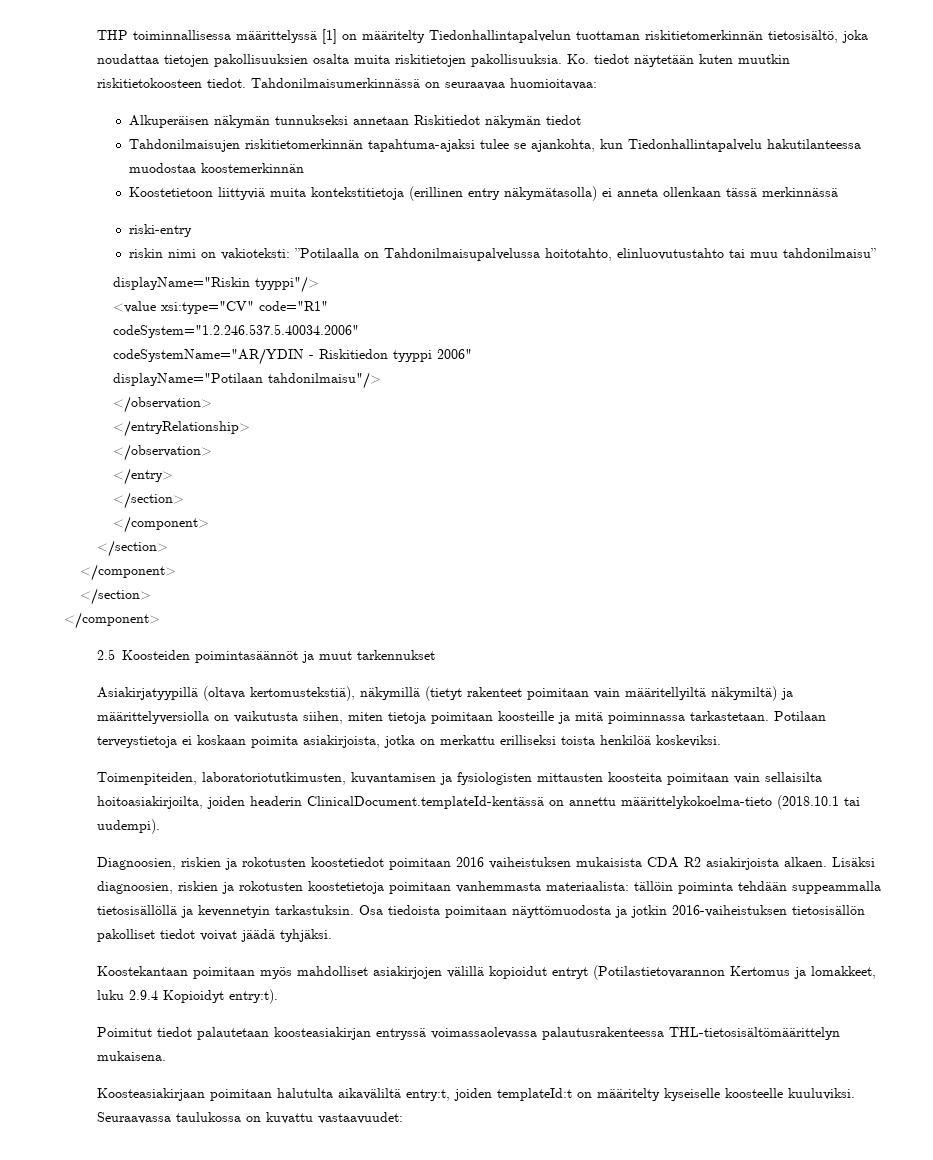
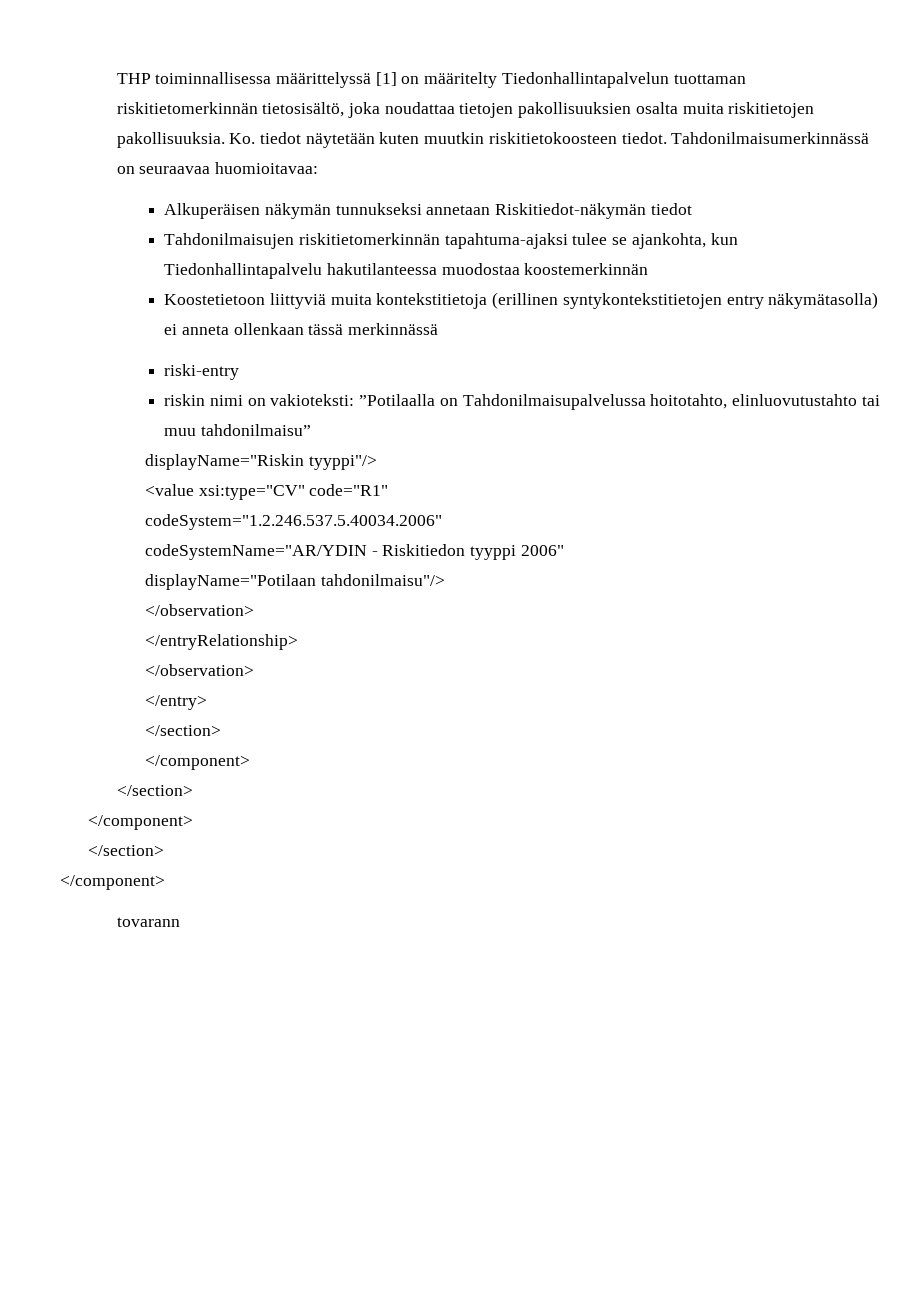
- Alkuperäisen näkymän tunnukseksi annetaan Riskitiedot näkymän tiedot
+ Alkuperäisen näkymän tunnukseksi annetaan Riskitiedot-näkymän tiedot
- Koostetietoon liittyviä muita kontekstitietoja (erillinen entry näkymätasolla) ei anneta ollenkaan tässä merkinnässä
+ Koostetietoon liittyviä muita kontekstitietoja (erillinen syntykontekstitietojen entry näkymätasolla) ei anneta ollenkaan tässä merkinnässä
- 2.5 Koosteiden poimintasäännöt ja muut tarkennukset
- Asiakirjatyypillä (oltava kertomustekstiä), näkymillä (tietyt rakenteet poimitaan vain määritellyiltä näkymiltä) ja määrittelyversiolla on vaikutusta siihen, miten tietoja poimitaan koosteille ja mitä poiminnassa tarkastetaan. Potilaan terveystietoja ei koskaan poimita asiakirjoista, jotka on merkattu erilliseksi toista henkilöä koskeviksi.
- Toimenpiteiden, laboratoriotutkimusten, kuvantamisen ja fysiologisten mittausten koosteita poimitaan vain sellaisilta hoitoasiakirjoilta, joiden headerin ClinicalDocument.templateId-kentässä on annettu määrittelykokoelma-tieto (2018.10.1 tai uudempi).
- Diagnoosien, riskien ja rokotusten koostetiedot poimitaan 2016 vaiheistuksen mukaisista CDA R2 asiakirjoista alkaen. Lisäksi diagnoosien, riskien ja rokotusten koostetietoja poimitaan vanhemmasta materiaalista: tällöin poiminta tehdään suppeammalla tietosisällöllä ja kevennetyin tarkastuksin. Osa tiedoista poimitaan näyttömuodosta ja jotkin 2016-vaiheistuksen tietosisällön pakolliset tiedot voivat jäädä tyhjäksi.
- Koostekantaan poimitaan myös mahdolliset asiakirjojen välillä kopioidut entryt (Potilastietovarannon Kertomus ja lomakkeet, luku 2.9.4 Kopioidyt entry:t).
- Poimitut tiedot palautetaan koosteasiakirjan entryssä voimassaolevassa palautusrakenteessa THL-tietosisältömäärittelyn mukaisena.
- Koosteasiakirjaan poimitaan halutulta aikaväliltä entry:t, joiden templateId:t on määritelty kyseiselle koosteelle kuuluviksi. Seuraavassa taulukossa on kuvattu vastaavuudet:
+ tovarann

